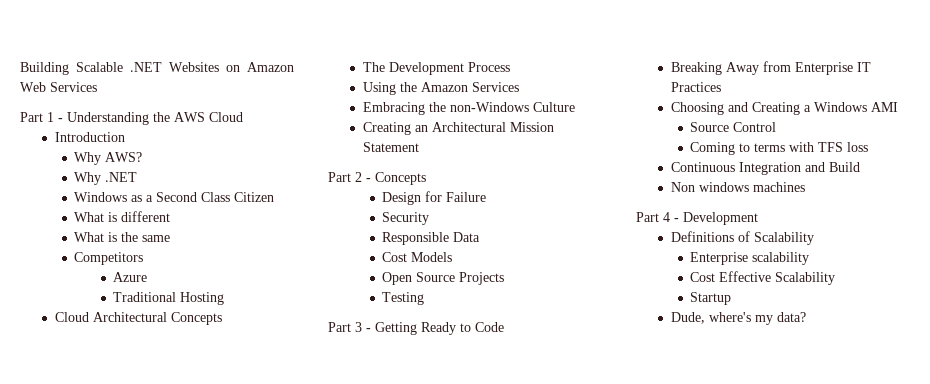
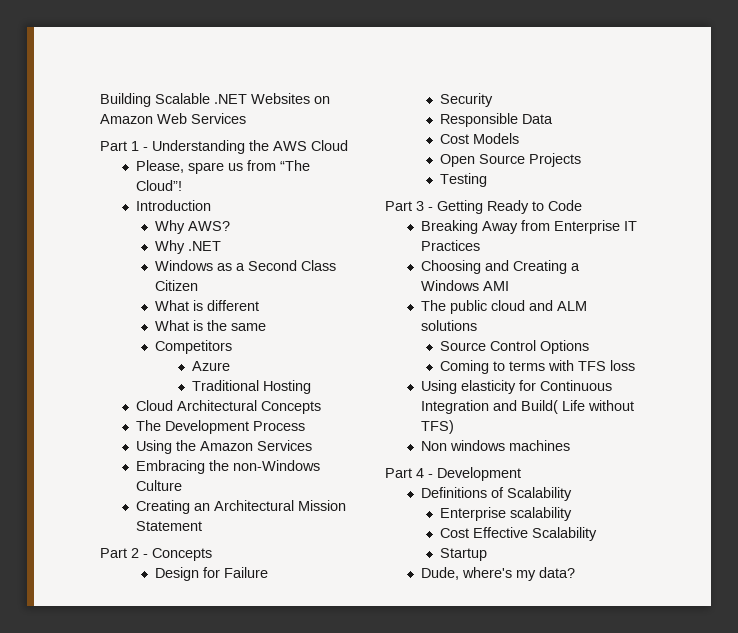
+ Please, spare us from “The Cloud”!
+ The public cloud and ALM solutions
- Source Control
+ Source Control Options
- Continuous Integration and Build
+ Using elasticity for Continuous Integration and Build( Life without TFS)

